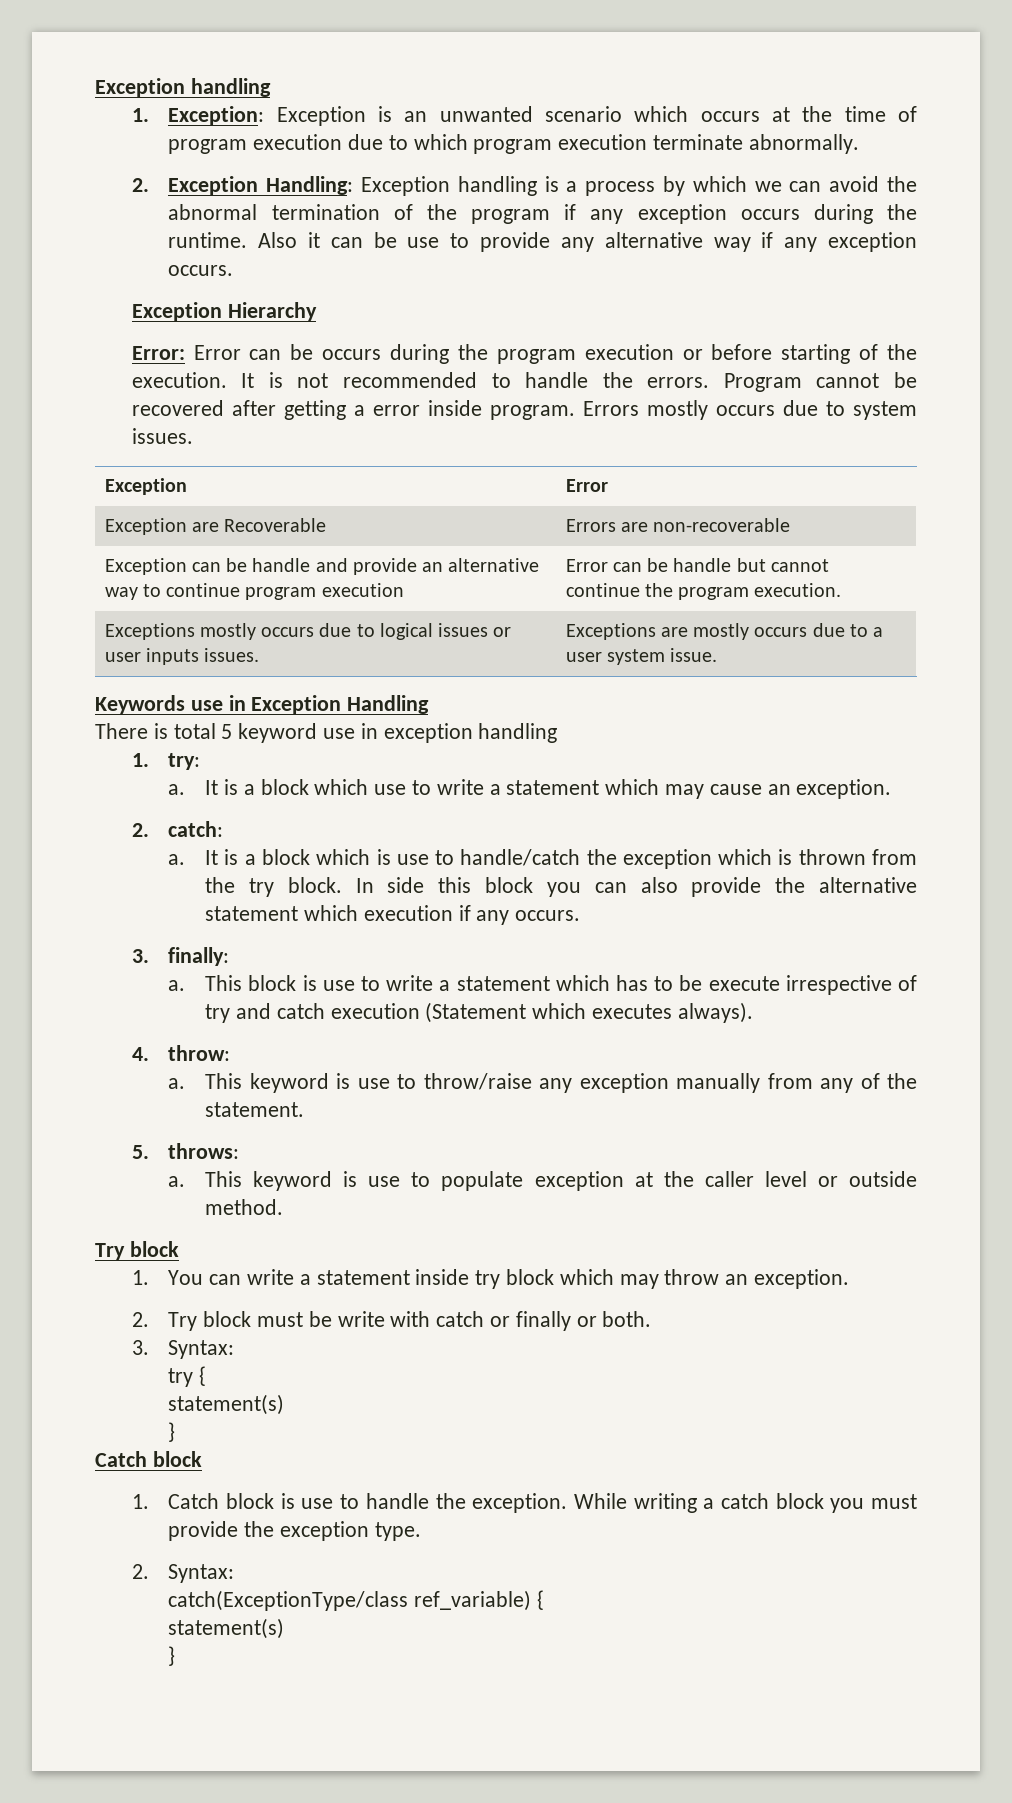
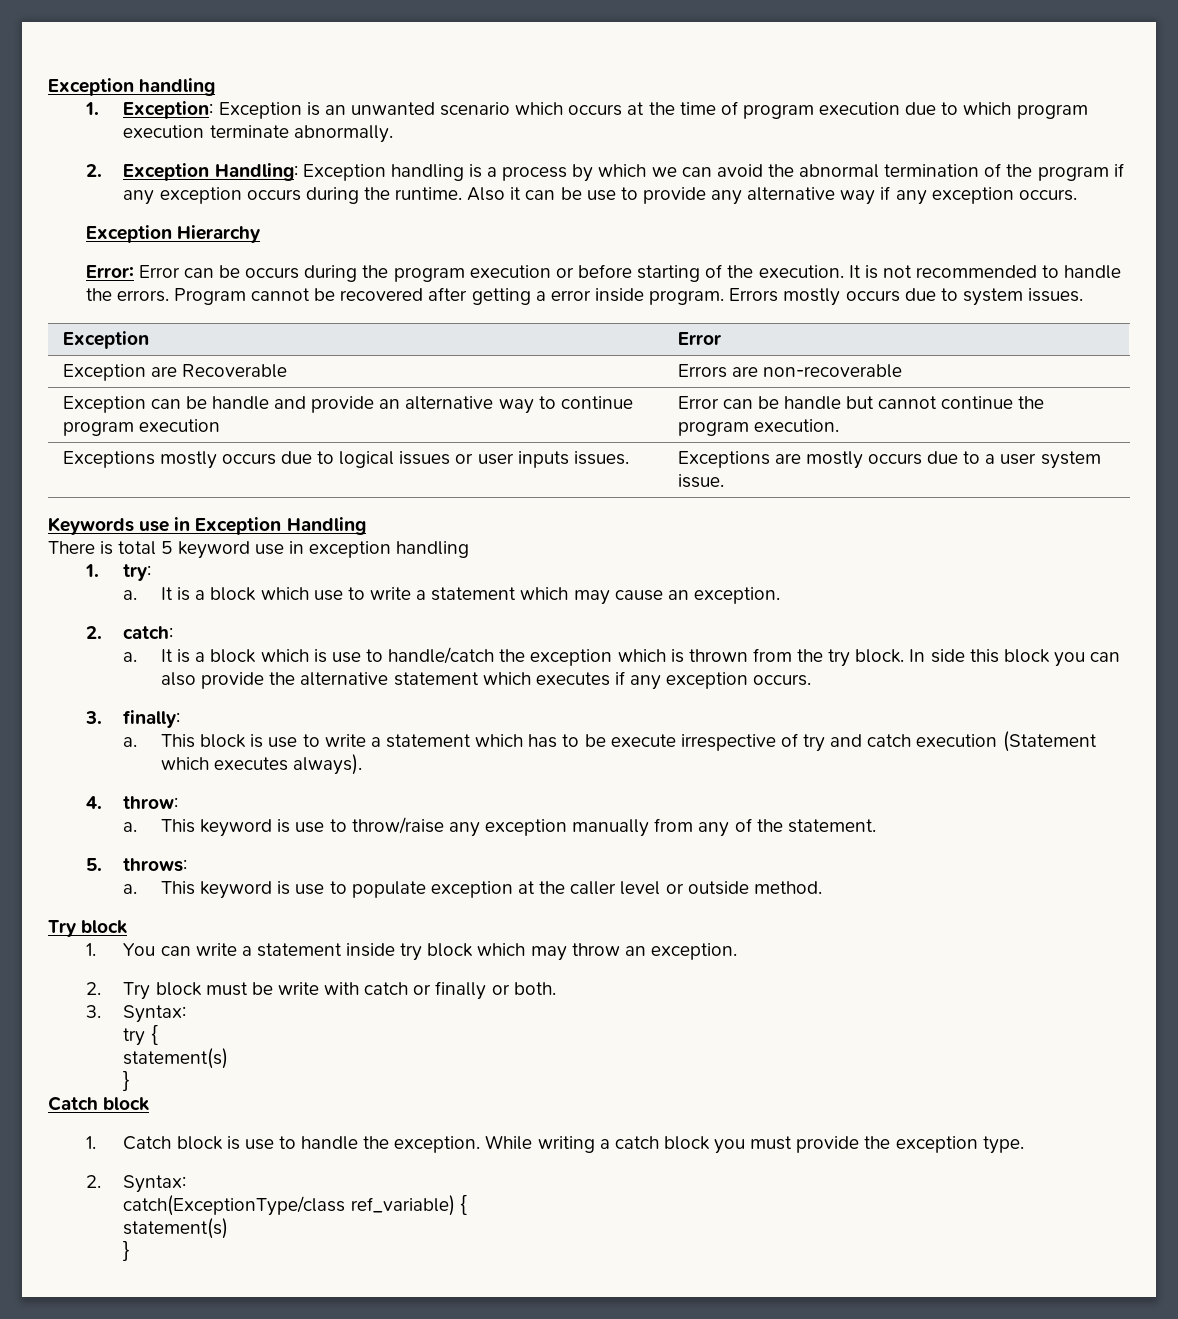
- In side this block you can also provide the alternative statement which execution if any occurs.
+ In side this block you can also provide the alternative statement which executes if any exception occurs.

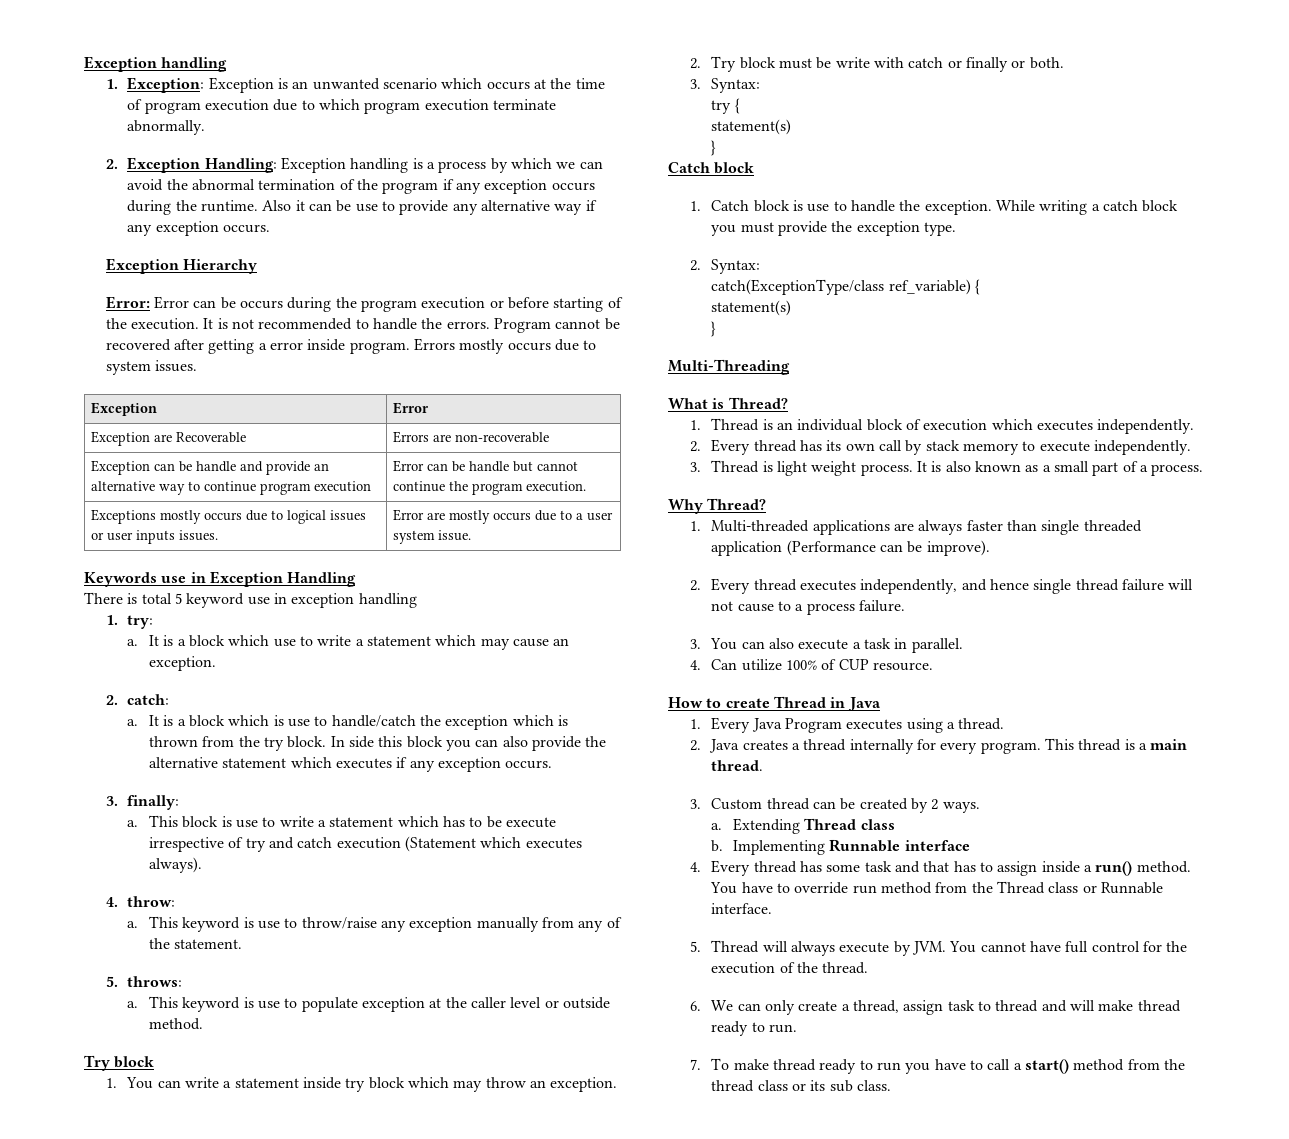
- Exceptions mostly occurs due to logical issues or user inputs issues. | Exceptions are mostly occurs due to a user system issue.
+ Exceptions mostly occurs due to logical issues or user inputs issues. | Error are mostly occurs due to a user system issue.
+ Multi-Threading
+ What is Thread?
+ 1. Thread is an individual block of execution which executes independently.
+ 2. Every thread has its own call by stack memory to execute independently.
+ 3. Thread is light weight process. It is also known as a small part of a process.
+ Why Thread?
+ 1. Multi-threaded applications are always faster than single threaded application (Performance can be improve).
+ 2. Every thread executes independently, and hence single thread failure will not cause to a process failure.
+ 3. You can also execute a task in parallel.
+ 4. Can utilize 100% of CUP resource.
+ How to create Thread in Java
+ 1. Every Java Program executes using a thread.
+ 2. Java creates a thread internally for every program. This thread is a main thread.
+ 3. Custom thread can be created by 2 ways.
+ a. Extending Thread class
+ b. Implementing Runnable interface
+ 4. Every thread has some task and that has to assign inside a run() method. You have to override run method from the Thread class or Runnable interface.
+ 5. Thread will always execute by JVM. You cannot have full control for the execution of the thread.
+ 6. We can only create a thread, assign task to thread and will make thread ready to run.
+ 7. To make thread ready to run you have to call a start() method from the thread class or its sub class.

